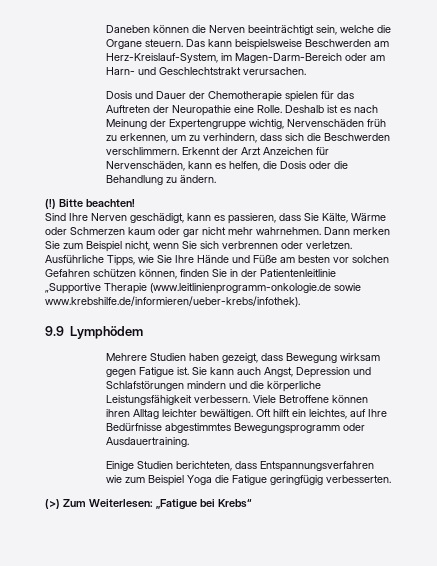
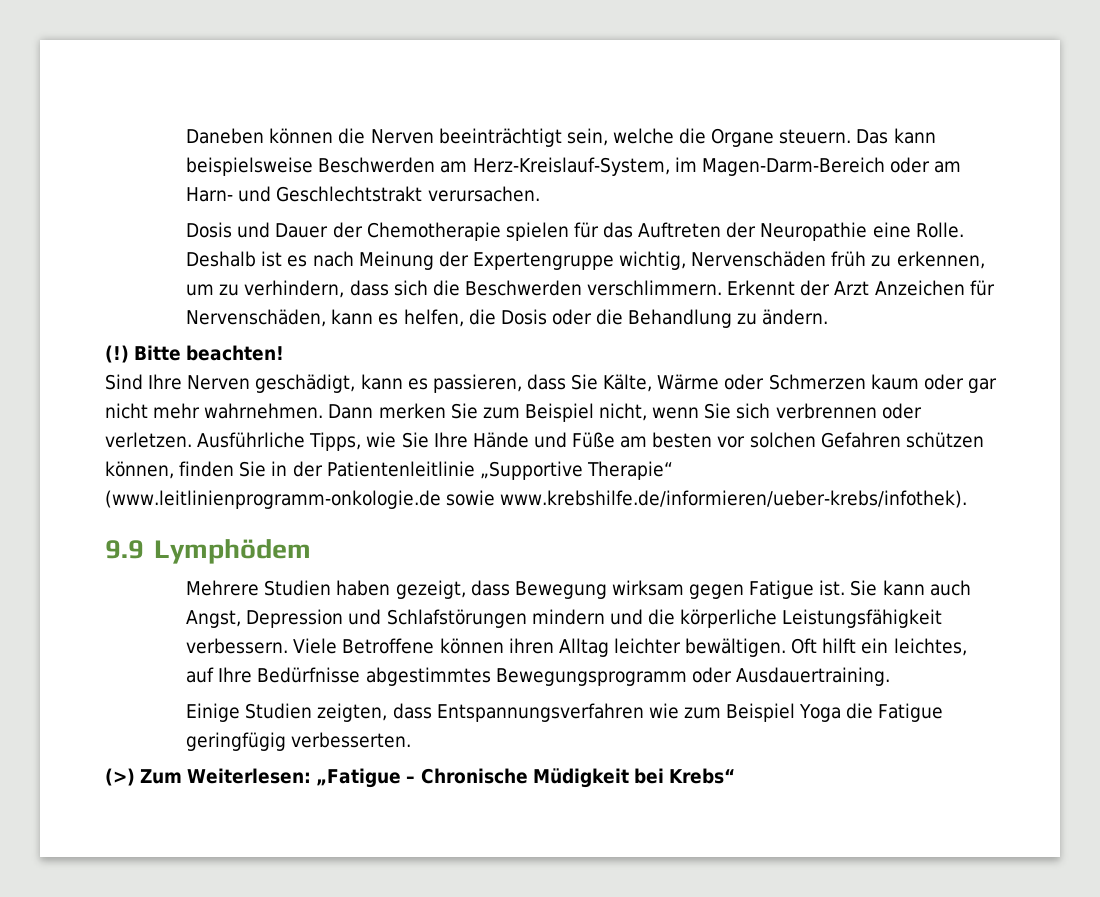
- Ausführliche Tipps, wie Sie Ihre Hände und Füße am besten vor solchen Gefahren schützen können, finden Sie in der Patientenleitlinie „Supportive Therapie (www.leitlinienprogramm-onkologie.de sowie www.krebshilfe.de/informieren/ueber-krebs/infothek).
+ Ausführliche Tipps, wie Sie Ihre Hände und Füße am besten vor solchen Gefahren schützen können, finden Sie in der Patientenleitlinie „Supportive Therapie“ (www.leitlinienprogramm-onkologie.de sowie www.krebshilfe.de/informieren/ueber-krebs/infothek).
- Einige Studien berichteten, dass Entspannungsverfahren wie zum Beispiel Yoga die Fatigue geringfügig verbesserten.
+ Einige Studien zeigten, dass Entspannungsverfahren wie zum Beispiel Yoga die Fatigue geringfügig verbesserten.
- (>) Zum Weiterlesen: „Fatigue bei Krebs“
+ (>) Zum Weiterlesen: „Fatigue – Chronische Müdigkeit bei Krebs“

